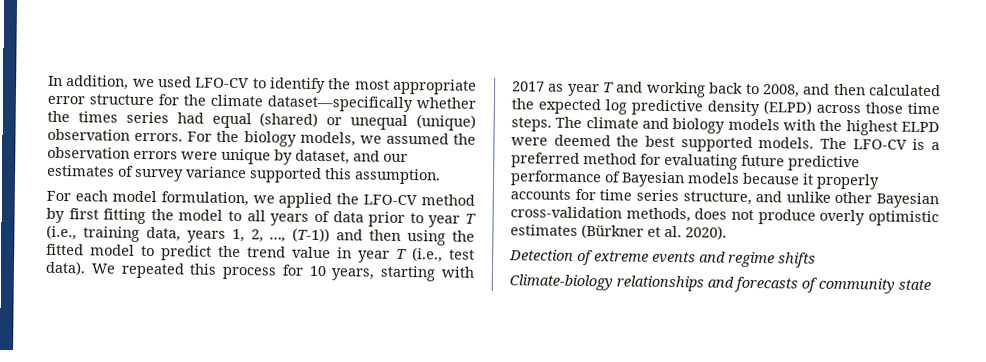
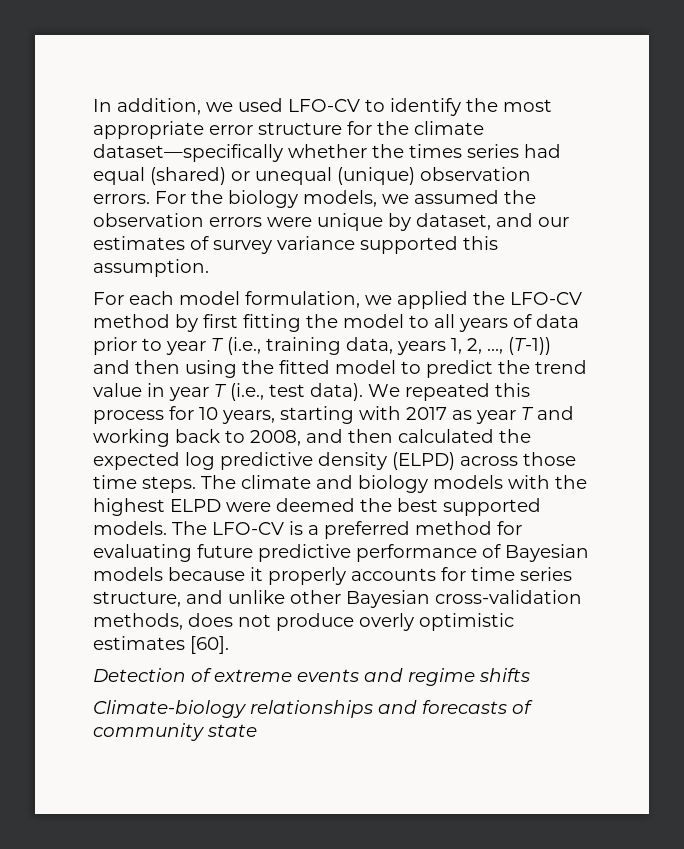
- The LFO-CV is a preferred method for evaluating future predictive performance of Bayesian models because it properly accounts for time series structure, and unlike other Bayesian cross-validation methods, does not produce overly optimistic estimates (Bürkner et al. 2020).
+ The LFO-CV is a preferred method for evaluating future predictive performance of Bayesian models because it properly accounts for time series structure, and unlike other Bayesian cross-validation methods, does not produce overly optimistic estimates [60].

